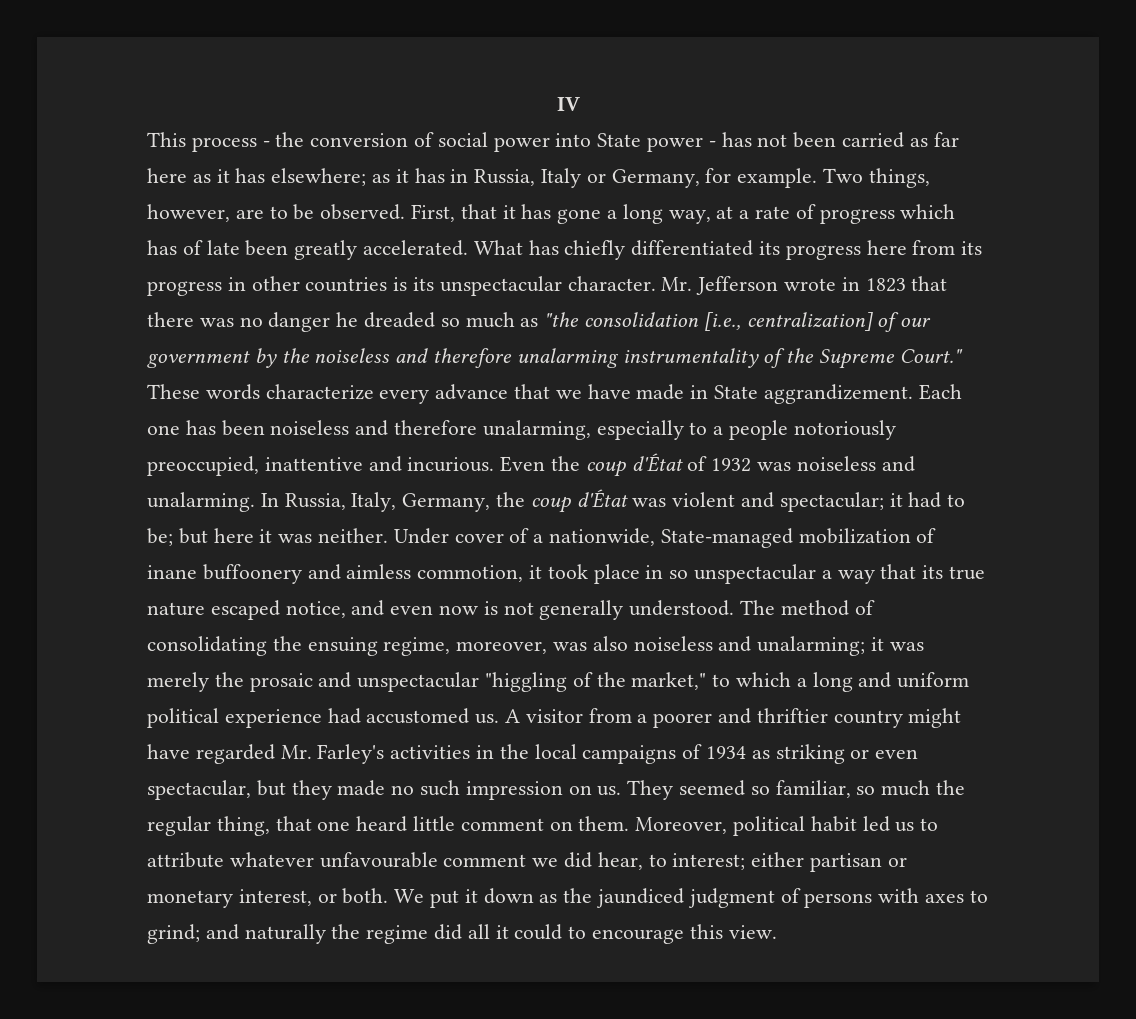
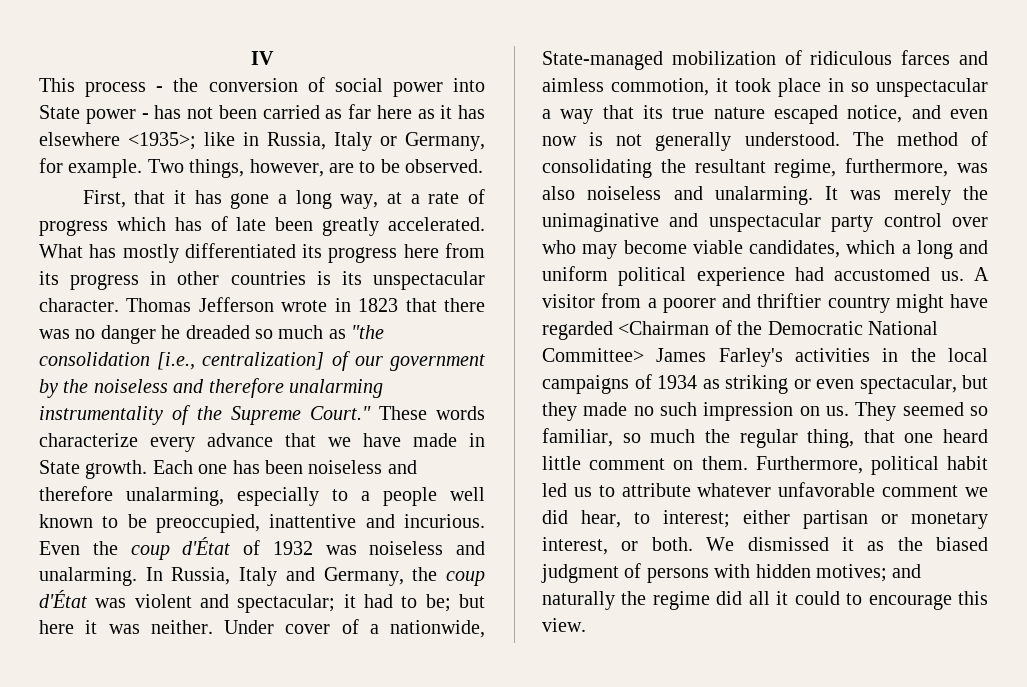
- This process - the conversion of social power into State power - has not been carried as far here as it has elsewhere; as it has in Russia, Italy or Germany, for example.
+ This process - the conversion of social power into State power - has not been carried as far here as it has elsewhere <1935>; like in Russia, Italy or Germany, for example.
- Two things, however, are to be observed. First, that it has gone a long way, at a rate of progress which has of late been greatly accelerated.
+ Two things, however, are to be observed.
+ First, that it has gone a long way, at a rate of progress which has of late been greatly accelerated.
- What has chiefly differentiated its progress here from its progress in other countries is its unspectacular character.
+ What has mostly differentiated its progress here from its progress in other countries is its unspectacular character.
- Mr. Jefferson wrote in 1823 that there was no danger he dreaded so much as "the consolidation [i.e., centralization] of our government by the noiseless and therefore unalarming instrumentality of the Supreme Court."
+ Thomas Jefferson wrote in 1823 that there was no danger he dreaded so much as "the consolidation [i.e., centralization] of our government by the noiseless and therefore unalarming instrumentality of the Supreme Court."
- These words characterize every advance that we have made in State aggrandizement.
+ These words characterize every advance that we have made in State growth.
- Each one has been noiseless and therefore unalarming, especially to a people notoriously preoccupied, inattentive and incurious.
+ Each one has been noiseless and therefore unalarming, especially to a people well known to be preoccupied, inattentive and incurious.
- In Russia, Italy, Germany, the coup d'État was violent and spectacular; it had to be; but here it was neither.
+ In Russia, Italy and Germany, the coup d'État was violent and spectacular; it had to be; but here it was neither.
- Under cover of a nationwide, State-managed mobilization of inane buffoonery and aimless commotion, it took place in so unspectacular a way that its true nature escaped notice, and even now is not generally understood.
+ Under cover of a nationwide, State-managed mobilization of ridiculous farces and aimless commotion, it took place in so unspectacular a way that its true nature escaped notice, and even now is not generally understood.
- The method of consolidating the ensuing regime, moreover, was also noiseless and unalarming; it was merely the prosaic and unspectacular "higgling of the market," to which a long and uniform political experience had accustomed us.
+ The method of consolidating the resultant regime, furthermore, was also noiseless and unalarming. It was merely the unimaginative and unspectacular party control over who may become viable candidates, which a long and uniform political experience had accustomed us.
- A visitor from a poorer and thriftier country might have regarded Mr. Farley's activities in the local campaigns of 1934 as striking or even spectacular, but they made no such impression on us.
+ A visitor from a poorer and thriftier country might have regarded <Chairman of the Democratic National Committee> James Farley's activities in the local campaigns of 1934 as striking or even spectacular, but they made no such impression on us.
- Moreover, political habit led us to attribute whatever unfavourable comment we did hear, to interest; either partisan or monetary interest, or both.
+ Furthermore, political habit led us to attribute whatever unfavorable comment we did hear, to interest; either partisan or monetary interest, or both.
- We put it down as the jaundiced judgment of persons with axes to grind; and naturally the regime did all it could to encourage this view.
+ We dismissed it as the biased judgment of persons with hidden motives; and naturally the regime did all it could to encourage this view.

